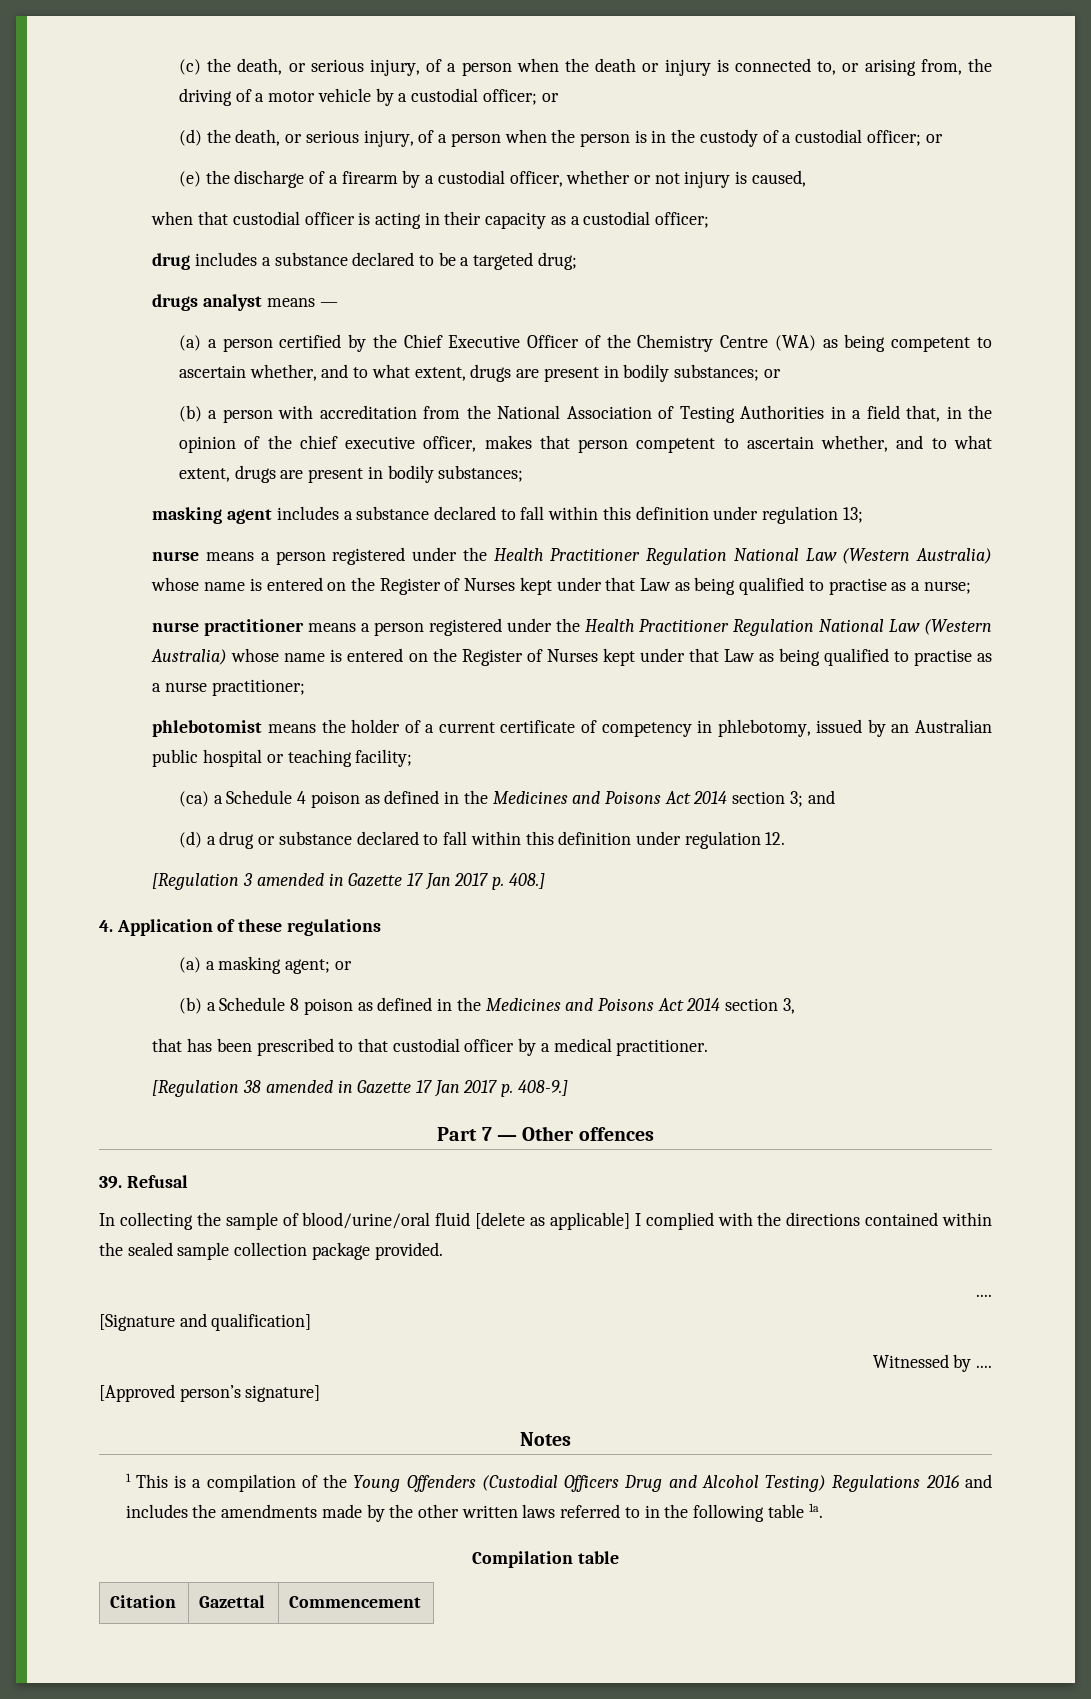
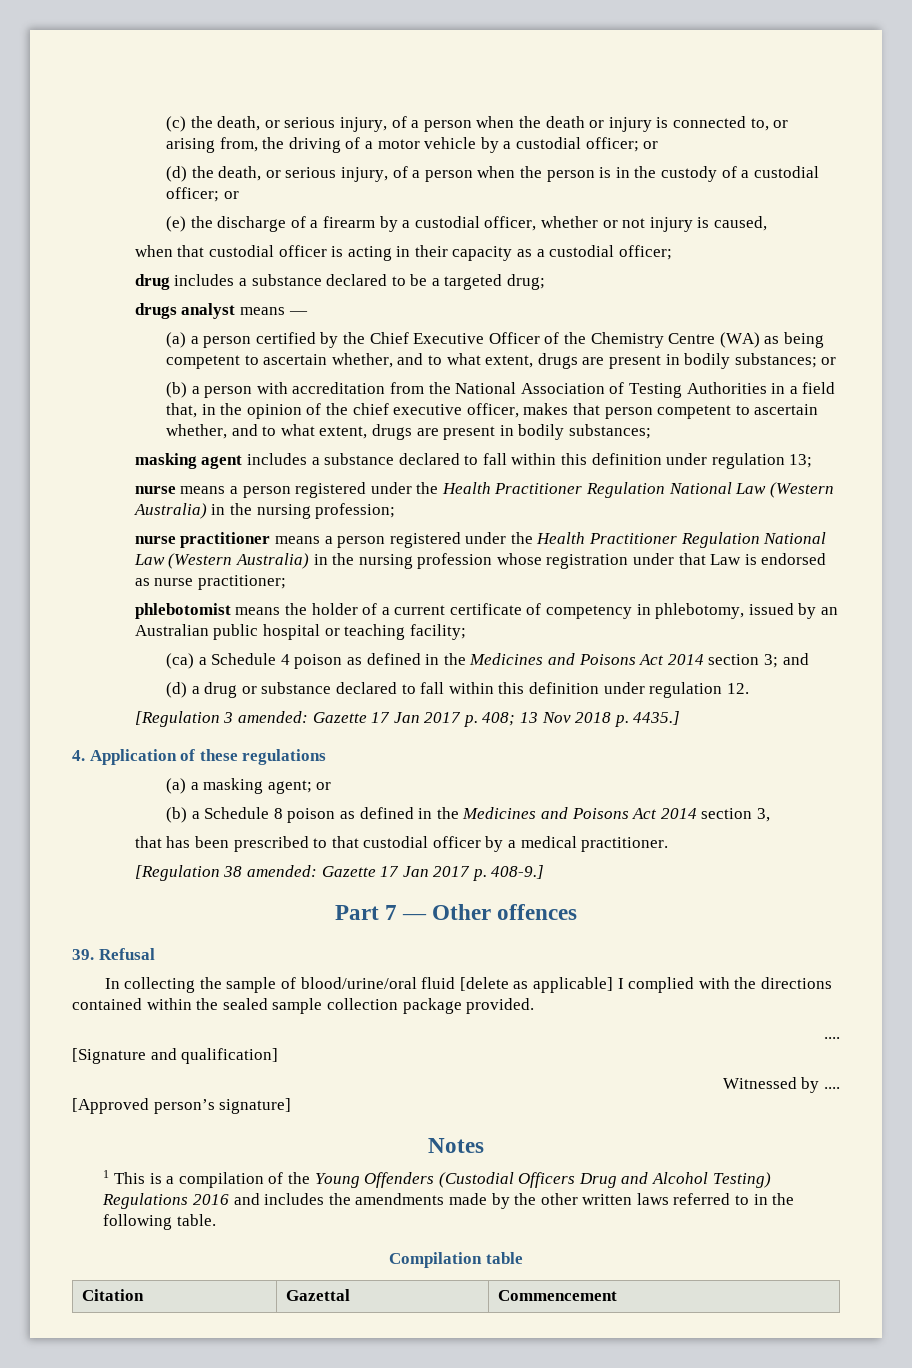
- nurse means a person registered under the Health Practitioner Regulation National Law (Western Australia) whose name is entered on the Register of Nurses kept under that Law as being qualified to practise as a nurse;
+ nurse means a person registered under the Health Practitioner Regulation National Law (Western Australia) in the nursing profession;
- nurse practitioner means a person registered under the Health Practitioner Regulation National Law (Western Australia) whose name is entered on the Register of Nurses kept under that Law as being qualified to practise as a nurse practitioner;
+ nurse practitioner means a person registered under the Health Practitioner Regulation National Law (Western Australia) in the nursing profession whose registration under that Law is endorsed as nurse practitioner;
- [Regulation 3 amended in Gazette 17 Jan 2017 p. 408.]
+ [Regulation 3 amended: Gazette 17 Jan 2017 p. 408; 13 Nov 2018 p. 4435.]
- [Regulation 38 amended in Gazette 17 Jan 2017 p. 408-9.]
+ [Regulation 38 amended: Gazette 17 Jan 2017 p. 408-9.]
- 1 This is a compilation of the Young Offenders (Custodial Officers Drug and Alcohol Testing) Regulations 2016 and includes the amendments made by the other written laws referred to in the following table 1a.
+ 1 This is a compilation of the Young Offenders (Custodial Officers Drug and Alcohol Testing) Regulations 2016 and includes the amendments made by the other written laws referred to in the following table.

